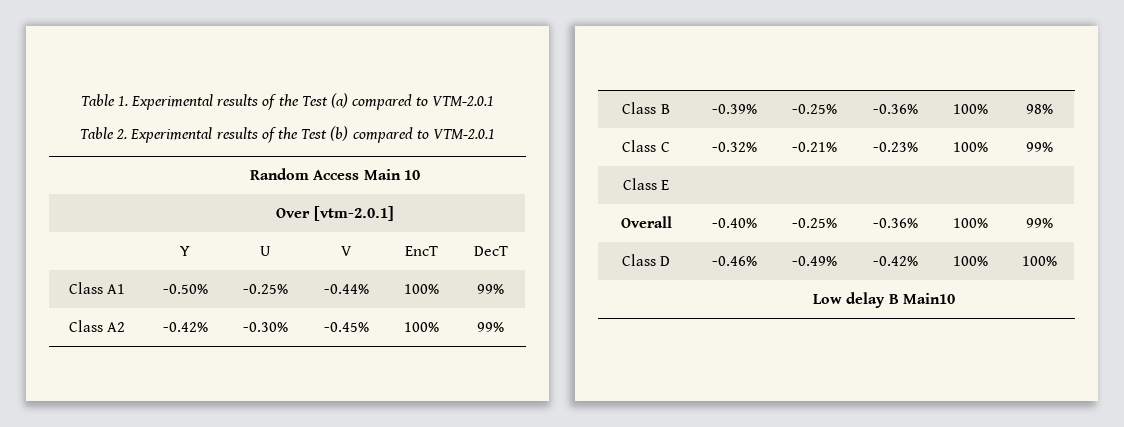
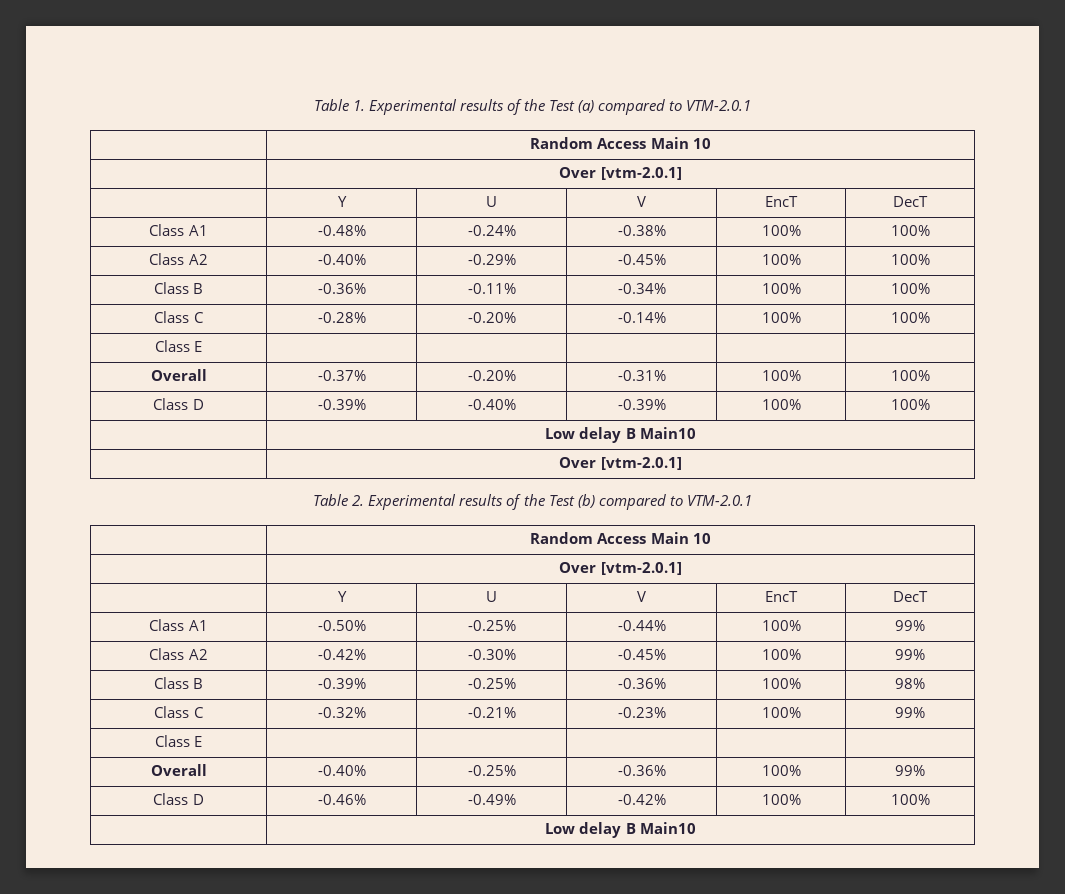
  Table 1. Experimental results of the Test (a) compared to VTM-2.0.1
+ | Random Access Main 10
+ | Over [vtm-2.0.1]
+ | Y | U | V | EncT | DecT
+ Class A1 | -0.48% | -0.24% | -0.38% | 100% | 100%
+ Class A2 | -0.40% | -0.29% | -0.45% | 100% | 100%
+ Class B | -0.36% | -0.11% | -0.34% | 100% | 100%
+ Class C | -0.28% | -0.20% | -0.14% | 100% | 100%
+ Class E | | | | |
+ Overall | -0.37% | -0.20% | -0.31% | 100% | 100%
+ Class D | -0.39% | -0.40% | -0.39% | 100% | 100%
+ | Low delay B Main10
+ | Over [vtm-2.0.1]

